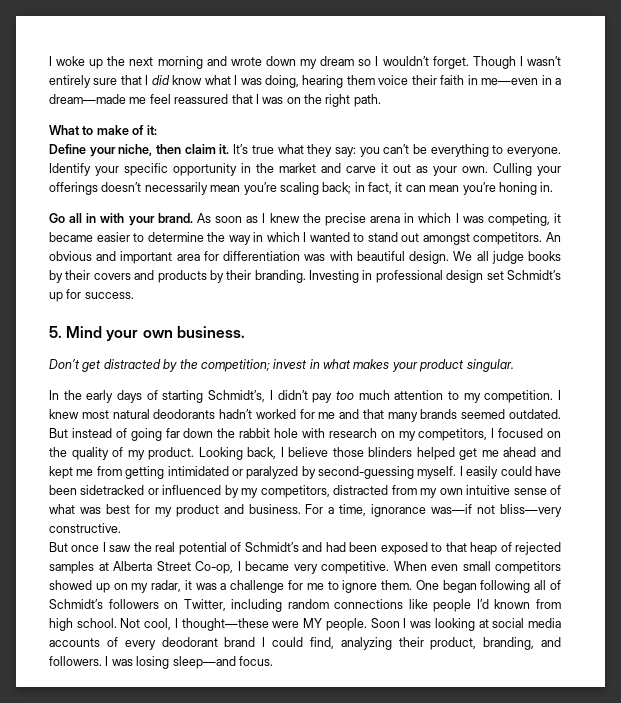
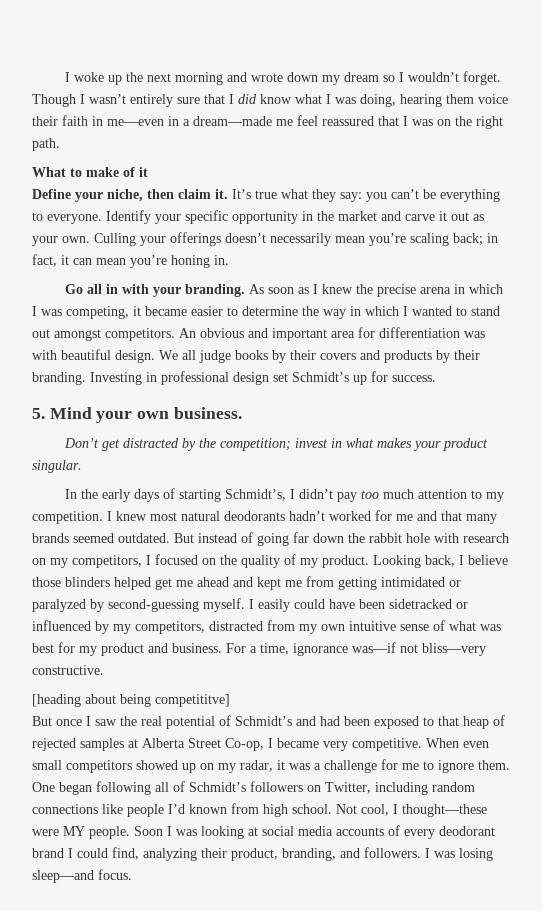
- What to make of it:
+ What to make of it
- Go all in with your brand.
+ Go all in with your branding.
+ [heading about being competititve]

